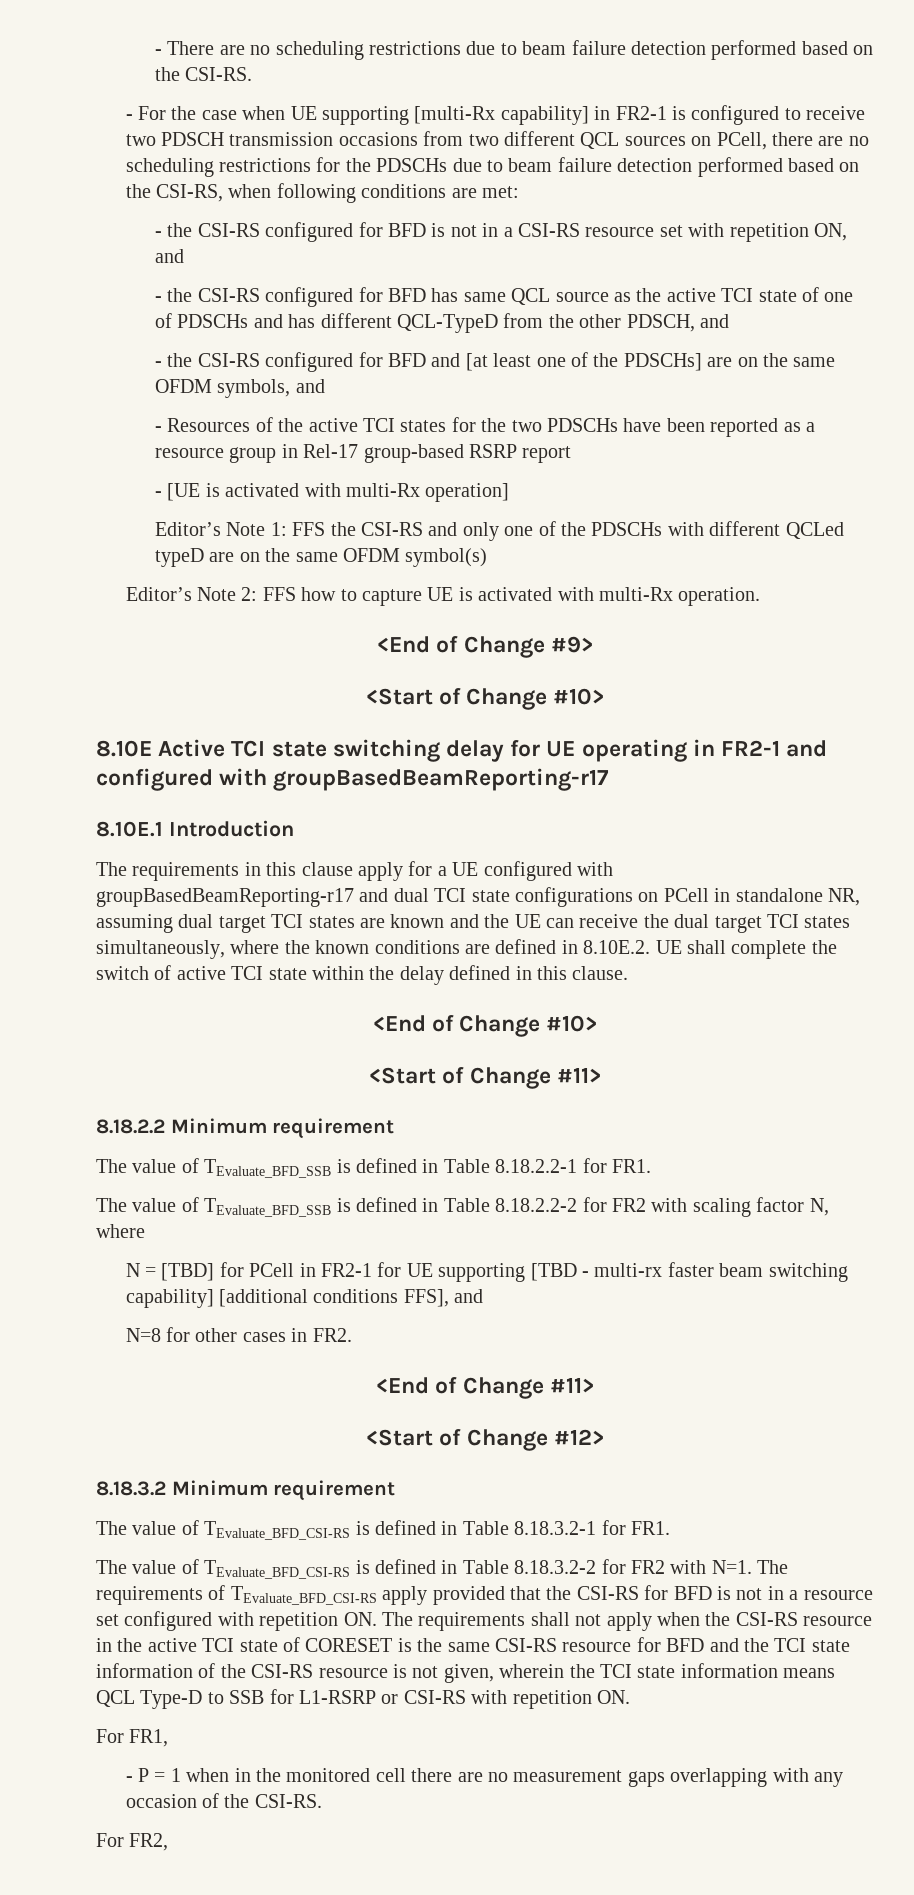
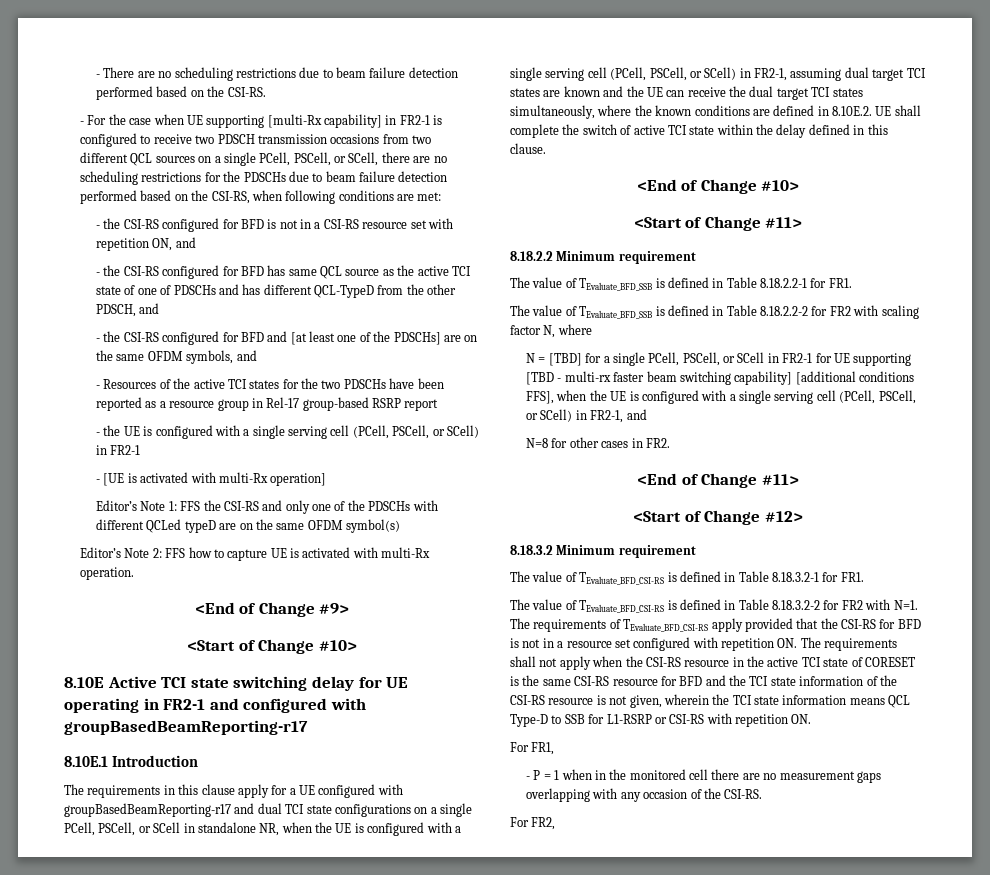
- - For the case when UE supporting [multi-Rx capability] in FR2-1 is configured to receive two PDSCH transmission occasions from two different QCL sources on PCell, there are no scheduling restrictions for the PDSCHs due to beam failure detection performed based on the CSI-RS, when following conditions are met:
+ - For the case when UE supporting [multi-Rx capability] in FR2-1 is configured to receive two PDSCH transmission occasions from two different QCL sources on a single PCell, PSCell, or SCell, there are no scheduling restrictions for the PDSCHs due to beam failure detection performed based on the CSI-RS, when following conditions are met:
+ - the UE is configured with a single serving cell (PCell, PSCell, or SCell) in FR2-1
- The requirements in this clause apply for a UE configured with groupBasedBeamReporting-r17 and dual TCI state configurations on PCell in standalone NR, assuming dual target TCI states are known and the UE can receive the dual target TCI states simultaneously, where the known conditions are defined in 8.10E.2. UE shall complete the switch of active TCI state within the delay defined in this clause.
+ The requirements in this clause apply for a UE configured with groupBasedBeamReporting-r17 and dual TCI state configurations on a single PCell, PSCell, or SCell in standalone NR, when the UE is configured with a single serving cell (PCell, PSCell, or SCell) in FR2-1, assuming dual target TCI states are known and the UE can receive the dual target TCI states simultaneously, where the known conditions are defined in 8.10E.2. UE shall complete the switch of active TCI state within the delay defined in this clause.
- N = [TBD] for PCell in FR2-1 for UE supporting [TBD - multi-rx faster beam switching capability] [additional conditions FFS], and
+ N = [TBD] for a single PCell, PSCell, or SCell in FR2-1 for UE supporting [TBD - multi-rx faster beam switching capability] [additional conditions FFS], when the UE is configured with a single serving cell (PCell, PSCell, or SCell) in FR2-1, and

